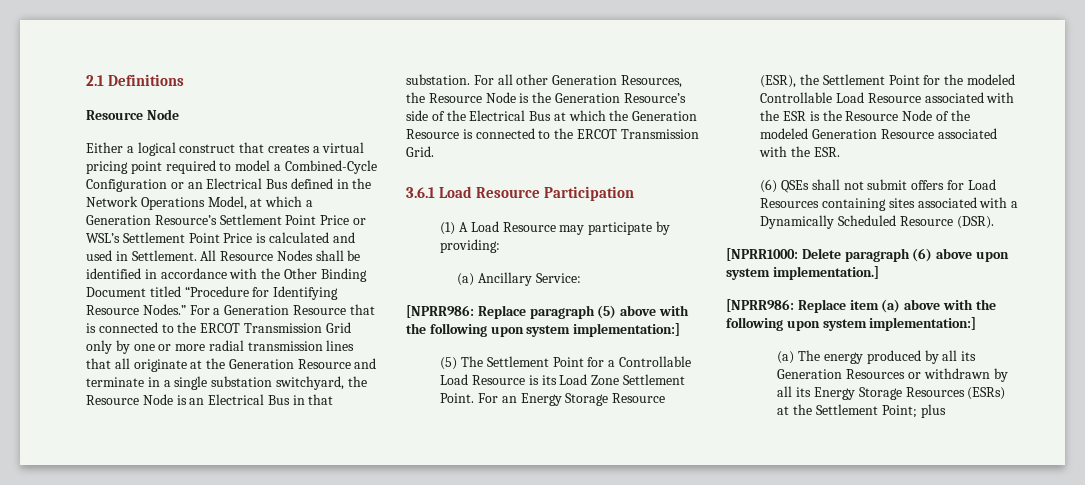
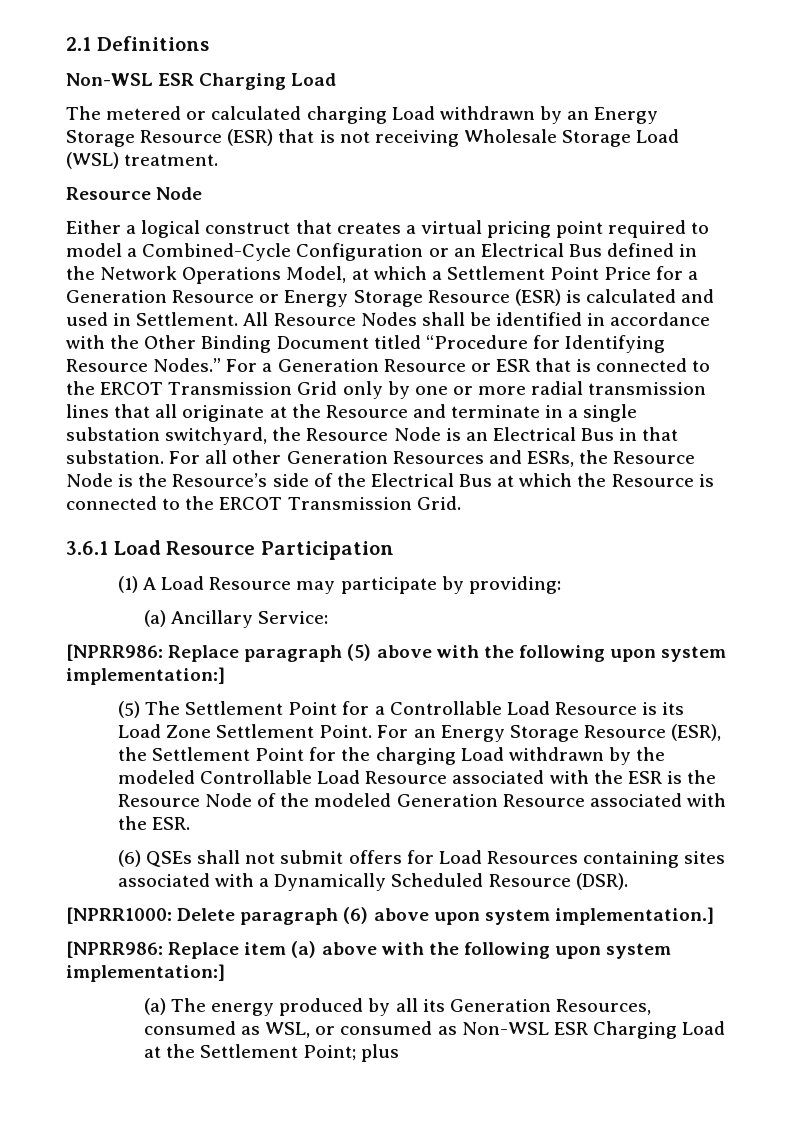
  2.1 Definitions
+ Non-WSL ESR Charging Load
+ The metered or calculated charging Load withdrawn by an Energy Storage Resource (ESR) that is not receiving Wholesale Storage Load (WSL) treatment.
- Either a logical construct that creates a virtual pricing point required to model a Combined-Cycle Configuration or an Electrical Bus defined in the Network Operations Model, at which a Generation Resource’s Settlement Point Price or WSL’s Settlement Point Price is calculated and used in Settlement.
+ Either a logical construct that creates a virtual pricing point required to model a Combined-Cycle Configuration or an Electrical Bus defined in the Network Operations Model, at which a Settlement Point Price for a Generation Resource or Energy Storage Resource (ESR) is calculated and used in Settlement.
- For a Generation Resource that is connected to the ERCOT Transmission Grid only by one or more radial transmission lines that all originate at the Generation Resource and terminate in a single substation switchyard, the Resource Node is an Electrical Bus in that substation.
+ For a Generation Resource or ESR that is connected to the ERCOT Transmission Grid only by one or more radial transmission lines that all originate at the Resource and terminate in a single substation switchyard, the Resource Node is an Electrical Bus in that substation.
- For all other Generation Resources, the Resource Node is the Generation Resource’s side of the Electrical Bus at which the Generation Resource is connected to the ERCOT Transmission Grid.
+ For all other Generation Resources and ESRs, the Resource Node is the Resource’s side of the Electrical Bus at which the Resource is connected to the ERCOT Transmission Grid.
- For an Energy Storage Resource (ESR), the Settlement Point for the modeled Controllable Load Resource associated with the ESR is the Resource Node of the modeled Generation Resource associated with the ESR.
+ For an Energy Storage Resource (ESR), the Settlement Point for the charging Load withdrawn by the modeled Controllable Load Resource associated with the ESR is the Resource Node of the modeled Generation Resource associated with the ESR.
- (a) The energy produced by all its Generation Resources or withdrawn by all its Energy Storage Resources (ESRs) at the Settlement Point; plus
+ (a) The energy produced by all its Generation Resources, consumed as WSL, or consumed as Non-WSL ESR Charging Load at the Settlement Point; plus

